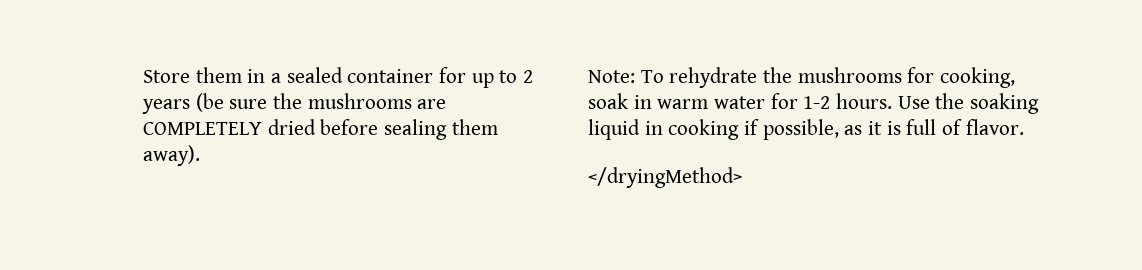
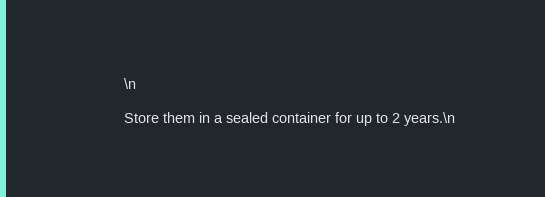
+ \n
- Store them in a sealed container for up to 2 years (be sure the mushrooms are COMPLETELY dried before sealing them away).
- Note: To rehydrate the mushrooms for cooking, soak in warm water for 1-2 hours. Use the soaking liquid in cooking if possible, as it is full of flavor.
- </dryingMethod>
+ Store them in a sealed container for up to 2 years.\n

